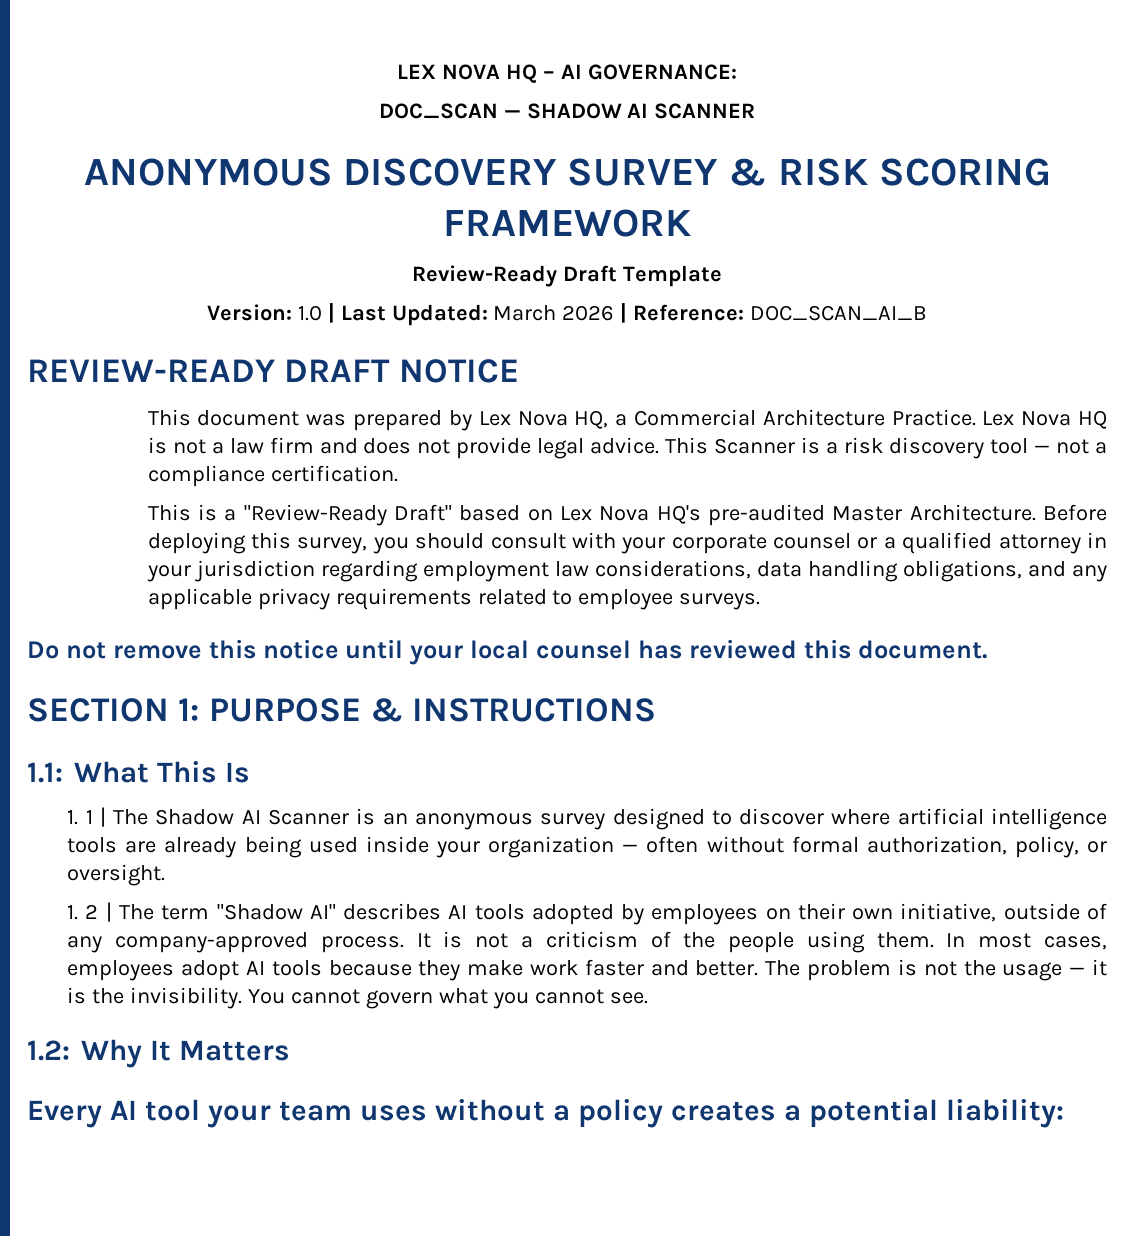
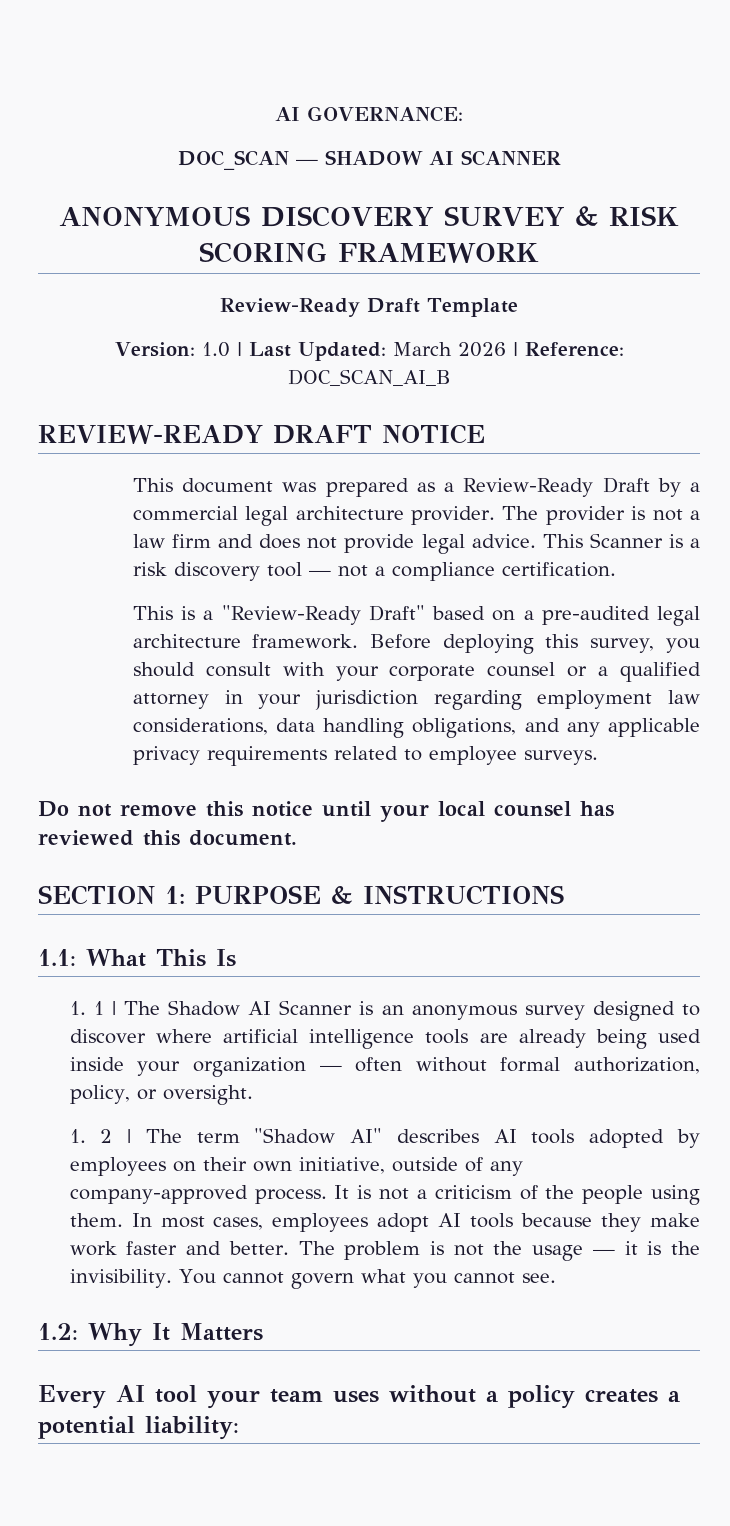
- LEX NOVA HQ – AI GOVERNANCE:
+ AI GOVERNANCE:
- This document was prepared by Lex Nova HQ, a Commercial Architecture Practice. Lex Nova HQ is not a law firm and does not provide legal advice.
+ This document was prepared as a Review-Ready Draft by a commercial legal architecture provider. The provider is not a law firm and does not provide legal advice.
- This is a "Review-Ready Draft" based on Lex Nova HQ's pre-audited Master Architecture.
+ This is a "Review-Ready Draft" based on a pre-audited legal architecture framework.

